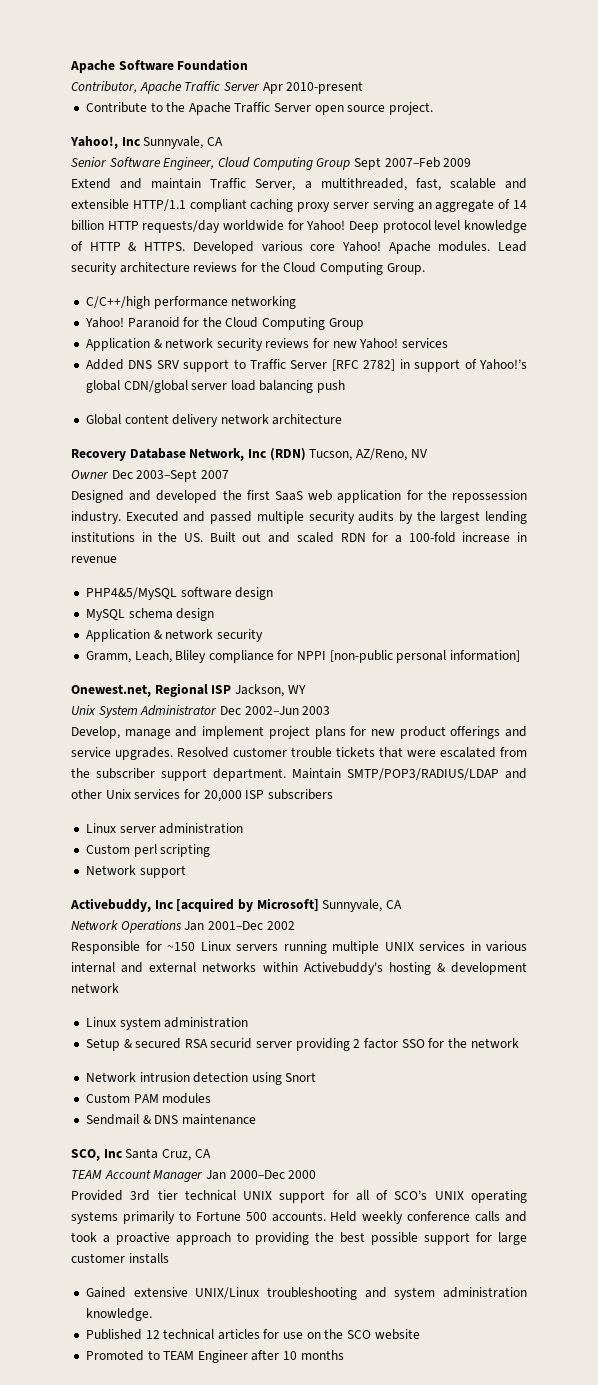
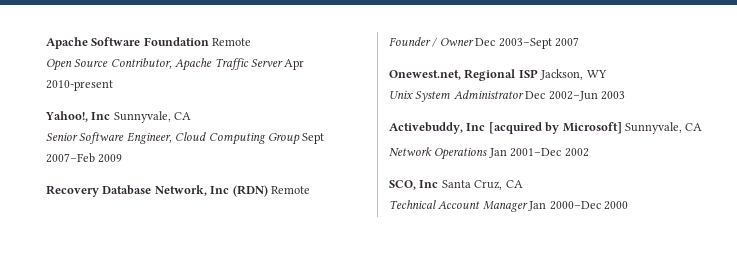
- Apache Software Foundation
- Contributor, Apache Traffic Server Apr 2010-present
+ Apache Software Foundation Remote
+ Open Source Contributor, Apache Traffic Server Apr 2010-present
- Contribute to the Apache Traffic Server open source project.
- Extend and maintain Traffic Server, a multithreaded, fast, scalable and extensible HTTP/1.1 compliant caching proxy server serving an aggregate of 14 billion HTTP requests/day worldwide for Yahoo! Deep protocol level knowledge of HTTP & HTTPS. Developed various core Yahoo! Apache modules. Lead security architecture reviews for the Cloud Computing Group.
- C/C++/high performance networking
- Yahoo! Paranoid for the Cloud Computing Group
- Application & network security reviews for new Yahoo! services
- Added DNS SRV support to Traffic Server [RFC 2782] in support of Yahoo!’s global CDN/global server load balancing push
- Global content delivery network architecture
- Recovery Database Network, Inc (RDN) Tucson, AZ/Reno, NV
- Owner Dec 2003–Sept 2007
+ Recovery Database Network, Inc (RDN) Remote
+ Founder / Owner Dec 2003–Sept 2007
- Designed and developed the first SaaS web application for the repossession industry. Executed and passed multiple security audits by the largest lending institutions in the US. Built out and scaled RDN for a 100-fold increase in revenue
- PHP4&5/MySQL software design
- MySQL schema design
- Application & network security
- Gramm, Leach, Bliley compliance for NPPI [non-public personal information]
- Develop, manage and implement project plans for new product offerings and service upgrades. Resolved customer trouble tickets that were escalated from the subscriber support department. Maintain SMTP/POP3/RADIUS/LDAP and other Unix services for 20,000 ISP subscribers
- Linux server administration
- Custom perl scripting
- Network support
- Responsible for ~150 Linux servers running multiple UNIX services in various internal and external networks within Activebuddy's hosting & development network
- Linux system administration
- Setup & secured RSA securid server providing 2 factor SSO for the network
- Network intrusion detection using Snort
- Custom PAM modules
- Sendmail & DNS maintenance
- TEAM Account Manager Jan 2000–Dec 2000
+ Technical Account Manager Jan 2000–Dec 2000
- Provided 3rd tier technical UNIX support for all of SCO’s UNIX operating systems primarily to Fortune 500 accounts. Held weekly conference calls and took a proactive approach to providing the best possible support for large customer installs
- Gained extensive UNIX/Linux troubleshooting and system administration knowledge.
- Published 12 technical articles for use on the SCO website
- Promoted to TEAM Engineer after 10 months

